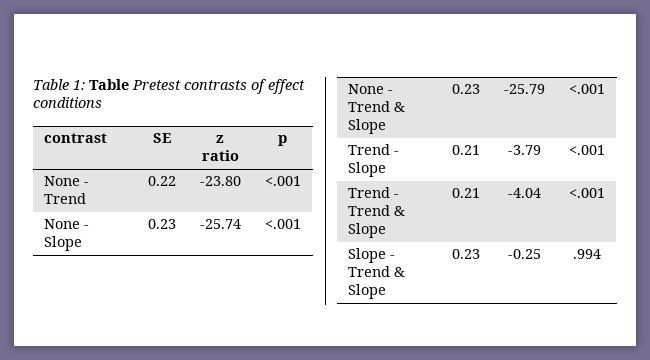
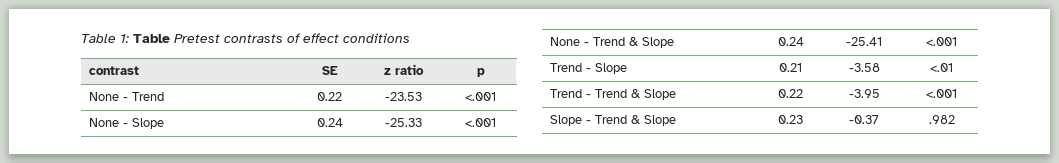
- None - Trend | 0.22 | -23.80 | <.001
+ None - Trend | 0.22 | -23.53 | <.001
- None - Slope | 0.23 | -25.74 | <.001
+ None - Slope | 0.24 | -25.33 | <.001
- None - Trend & Slope | 0.23 | -25.79 | <.001
+ None - Trend & Slope | 0.24 | -25.41 | <.001
- Trend - Slope | 0.21 | -3.79 | <.001
+ Trend - Slope | 0.21 | -3.58 | <.01
- Trend - Trend & Slope | 0.21 | -4.04 | <.001
+ Trend - Trend & Slope | 0.22 | -3.95 | <.001
- Slope - Trend & Slope | 0.23 | -0.25 | .994
+ Slope - Trend & Slope | 0.23 | -0.37 | .982

